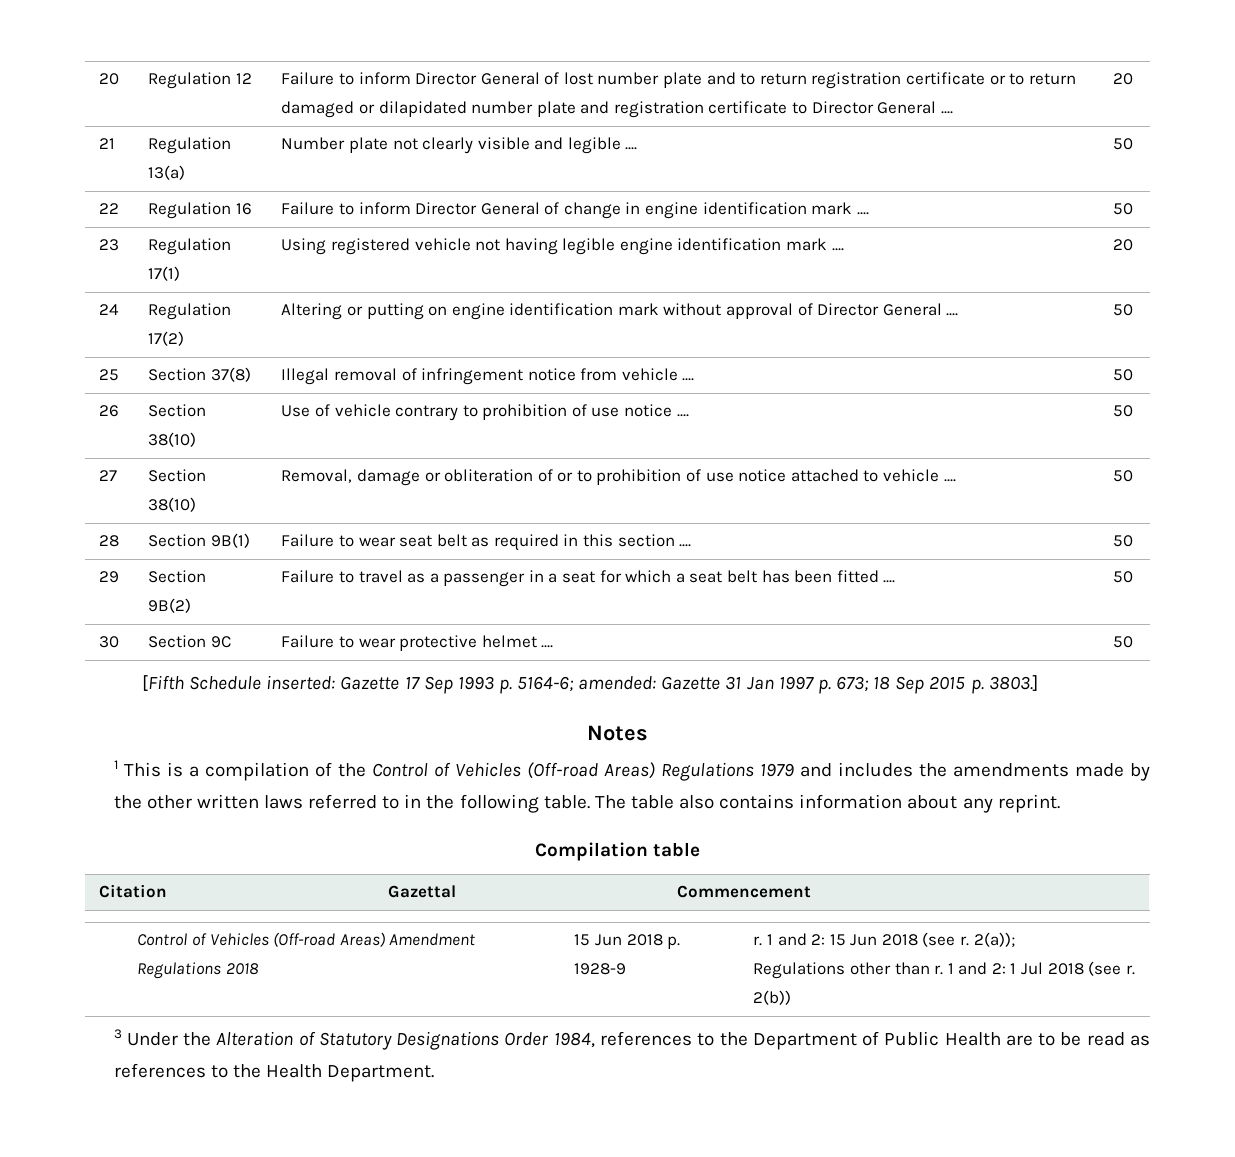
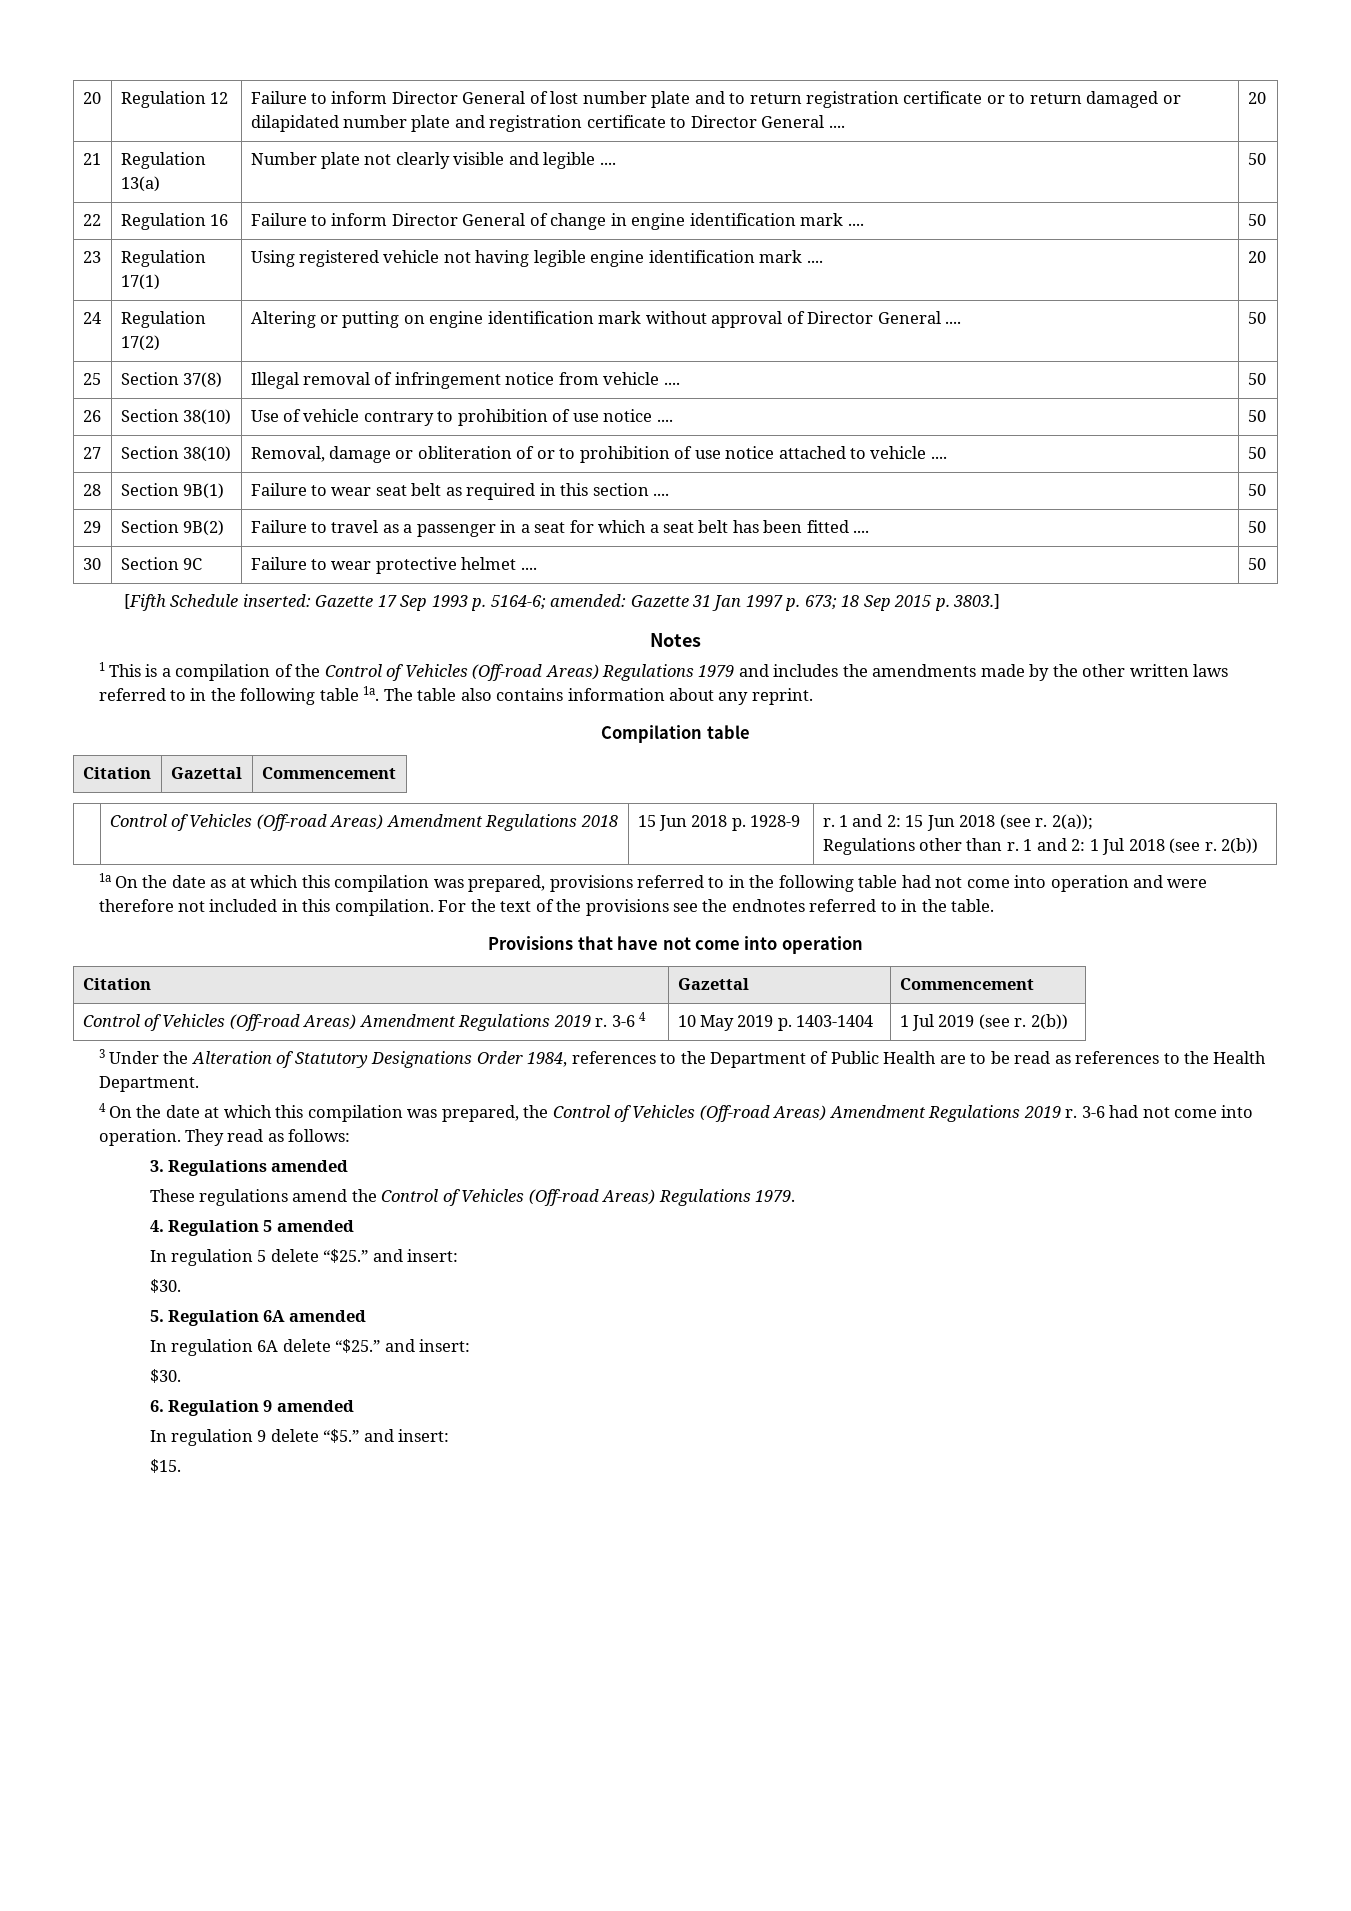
- 1 This is a compilation of the Control of Vehicles (Off-road Areas) Regulations 1979 and includes the amendments made by the other written laws referred to in the following table.
+ 1 This is a compilation of the Control of Vehicles (Off-road Areas) Regulations 1979 and includes the amendments made by the other written laws referred to in the following table 1a.
+ 1a On the date as at which this compilation was prepared, provisions referred to in the following table had not come into operation and were therefore not included in this compilation. For the text of the provisions see the endnotes referred to in the table.
+ Provisions that have not come into operation
+ Citation | Gazettal | Commencement
+ Control of Vehicles (Off-road Areas) Amendment Regulations 2019 r. 3-6 4 | 10 May 2019 p. 1403-1404 | 1 Jul 2019 (see r. 2(b))
+ 4 On the date at which this compilation was prepared, the Control of Vehicles (Off-road Areas) Amendment Regulations 2019 r. 3-6 had not come into operation. They read as follows:
+ 3. Regulations amended
+ These regulations amend the Control of Vehicles (Off-road Areas) Regulations 1979.
+ 4. Regulation 5 amended
+ In regulation 5 delete “$25.” and insert:
+ $30.
+ 5. Regulation 6A amended
+ In regulation 6A delete “$25.” and insert:
+ $30.
+ 6. Regulation 9 amended
+ In regulation 9 delete “$5.” and insert:
+ $15.

